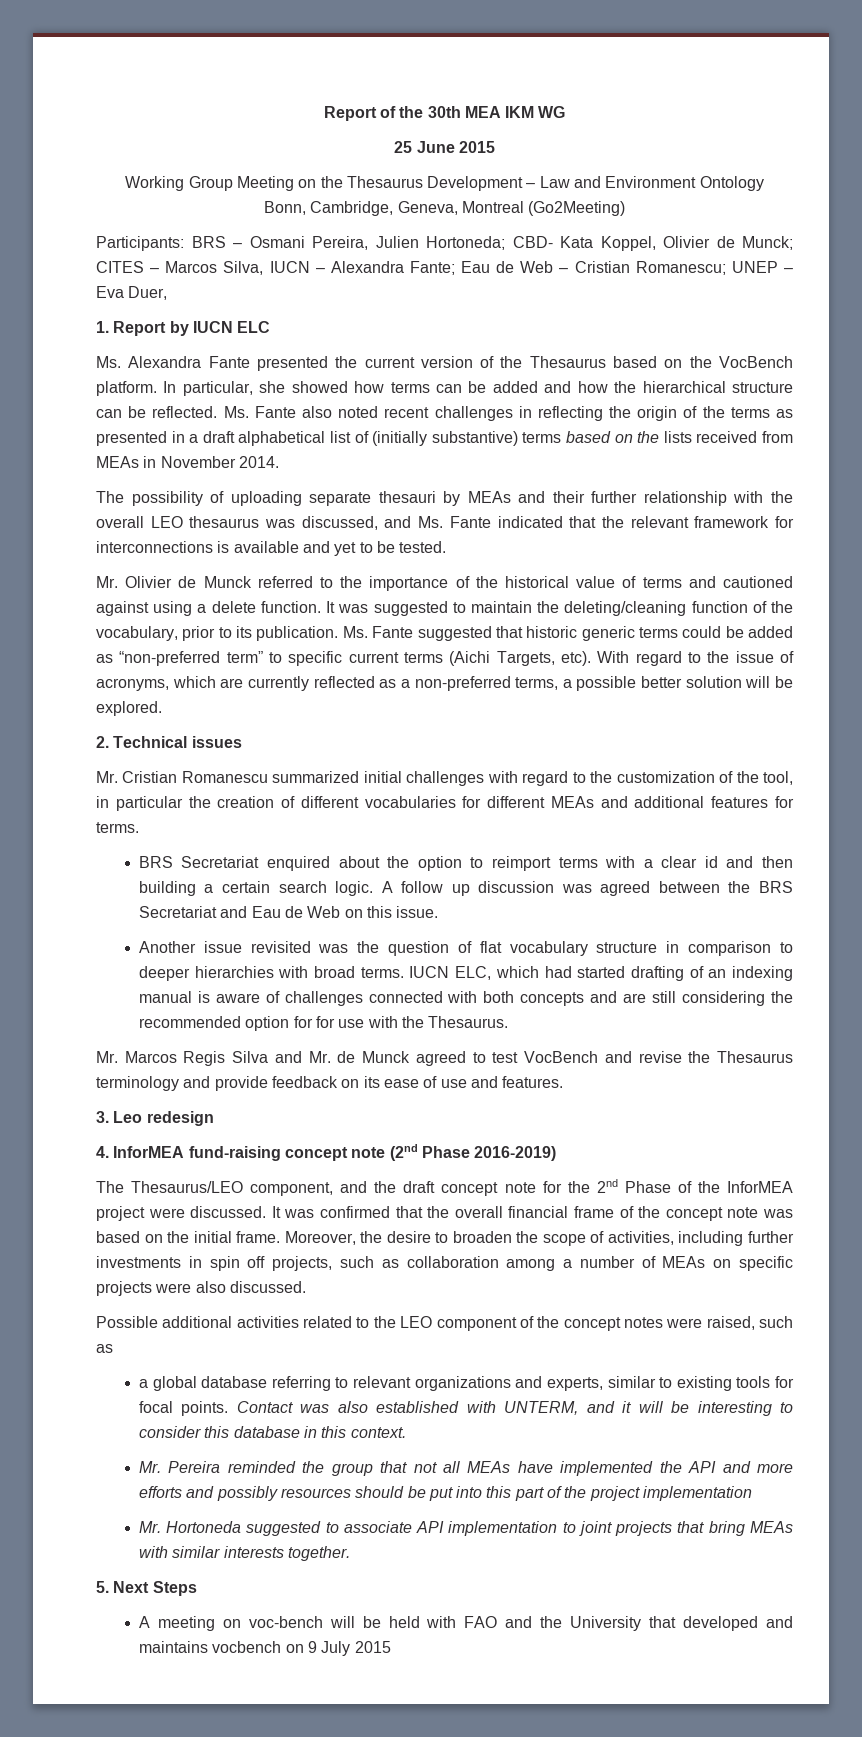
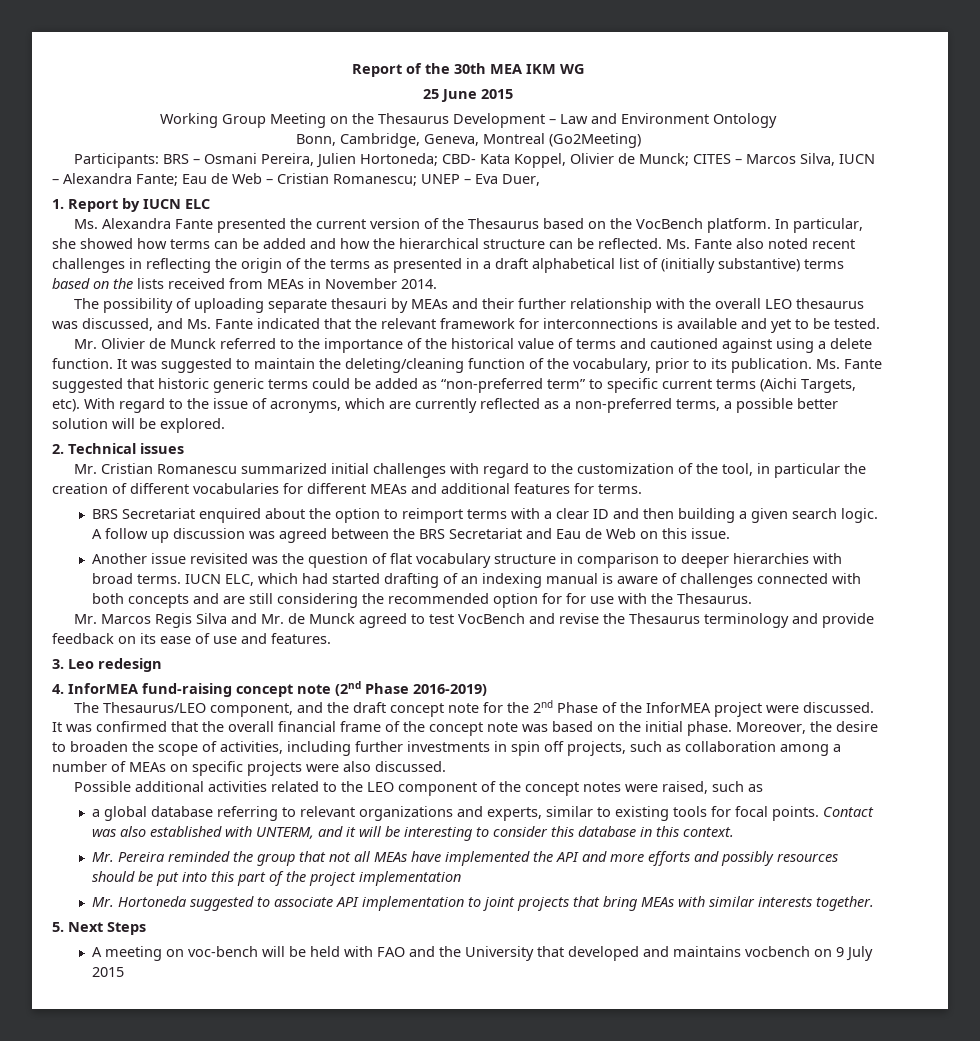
- BRS Secretariat enquired about the option to reimport terms with a clear id and then building a certain search logic.
+ BRS Secretariat enquired about the option to reimport terms with a clear ID and then building a given search logic.
- It was confirmed that the overall financial frame of the concept note was based on the initial frame.
+ It was confirmed that the overall financial frame of the concept note was based on the initial phase.

